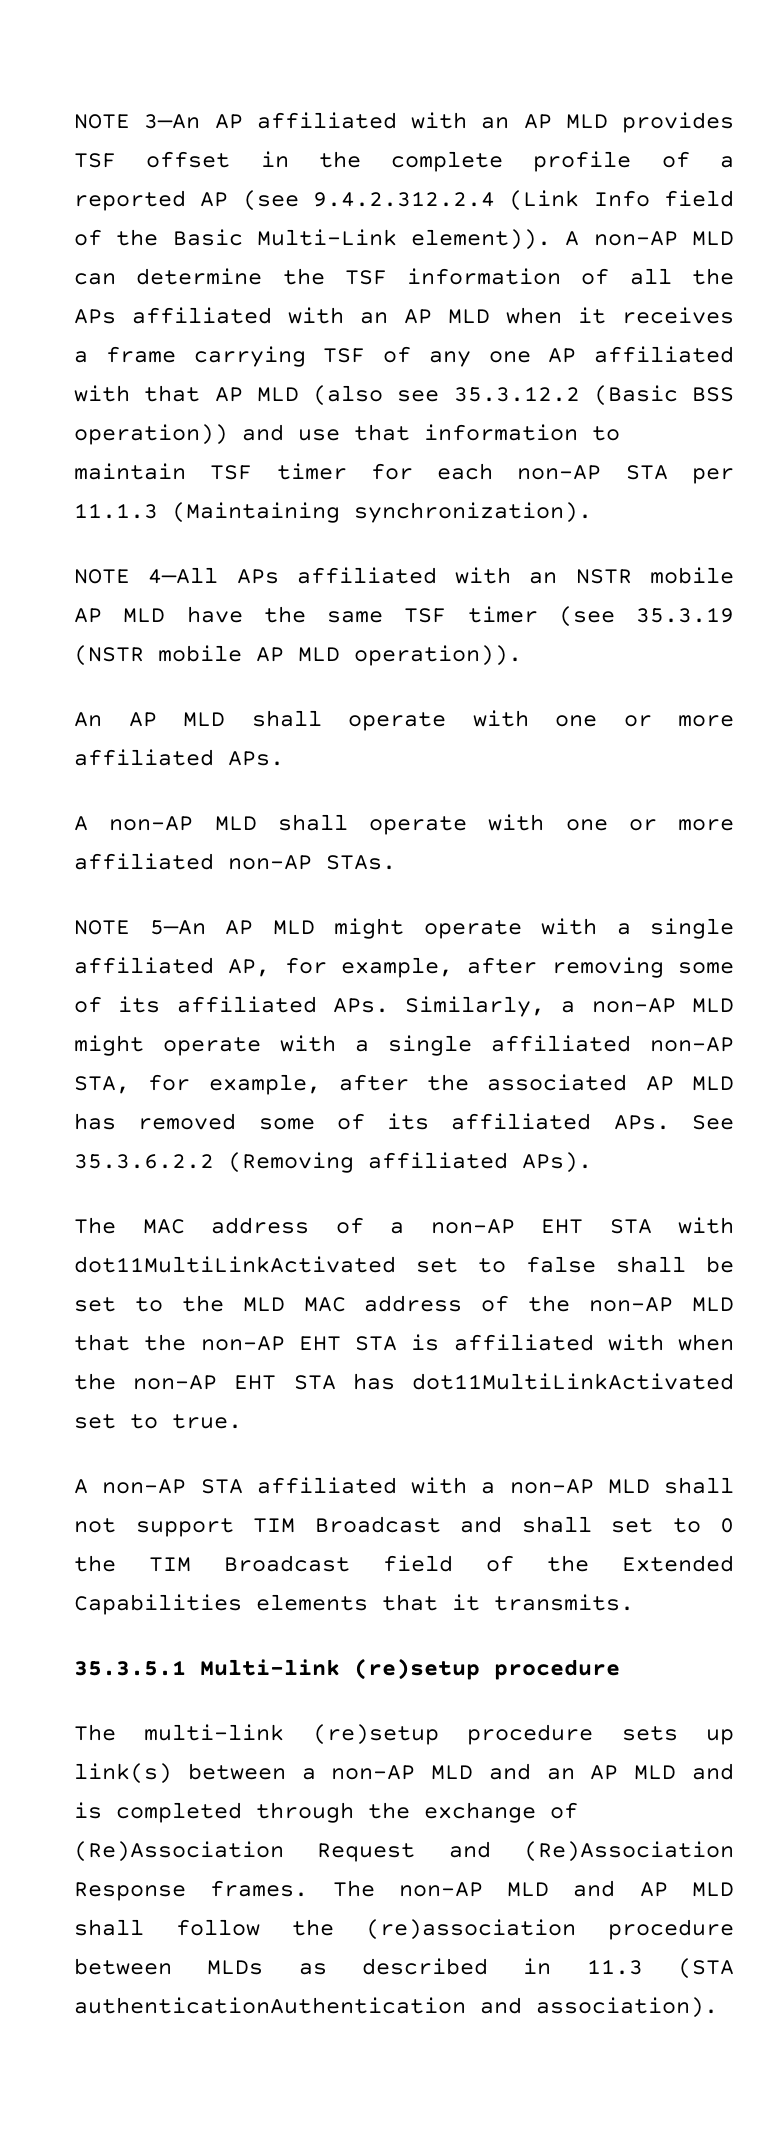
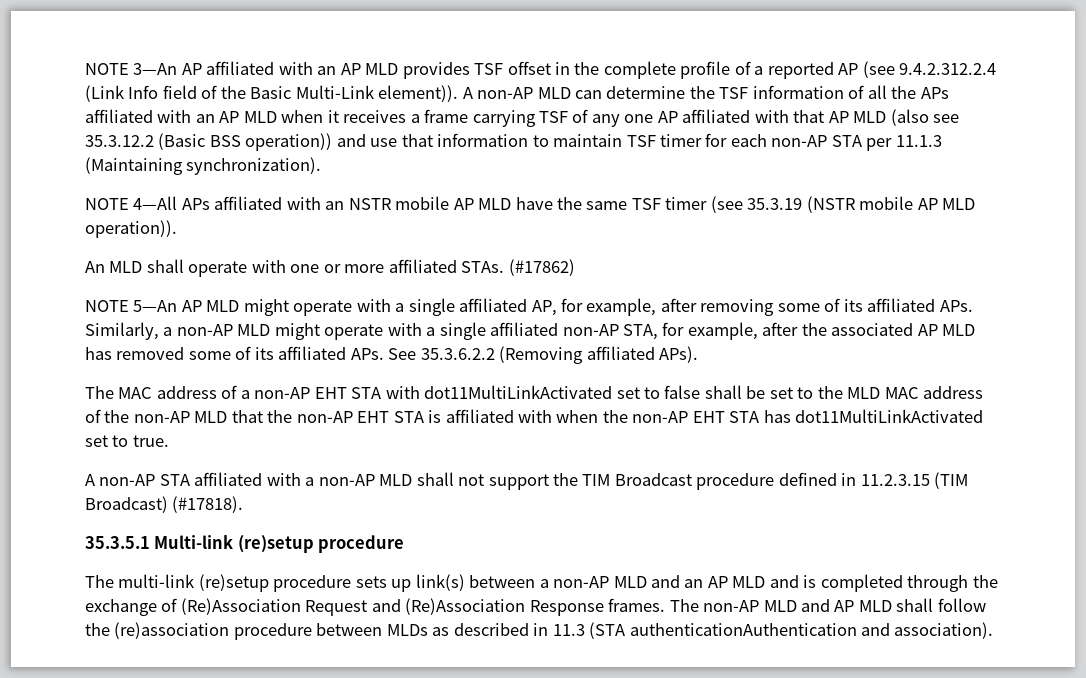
- An AP MLD shall operate with one or more affiliated APs.
- A non-AP MLD shall operate with one or more affiliated non-AP STAs.
+ An MLD shall operate with one or more affiliated STAs. (#17862)
- A non-AP STA affiliated with a non-AP MLD shall not support TIM Broadcast and shall set to 0 the TIM Broadcast field of the Extended Capabilities elements that it transmits.
+ A non-AP STA affiliated with a non-AP MLD shall not support the TIM Broadcast procedure defined in 11.2.3.15 (TIM Broadcast) (#17818).

